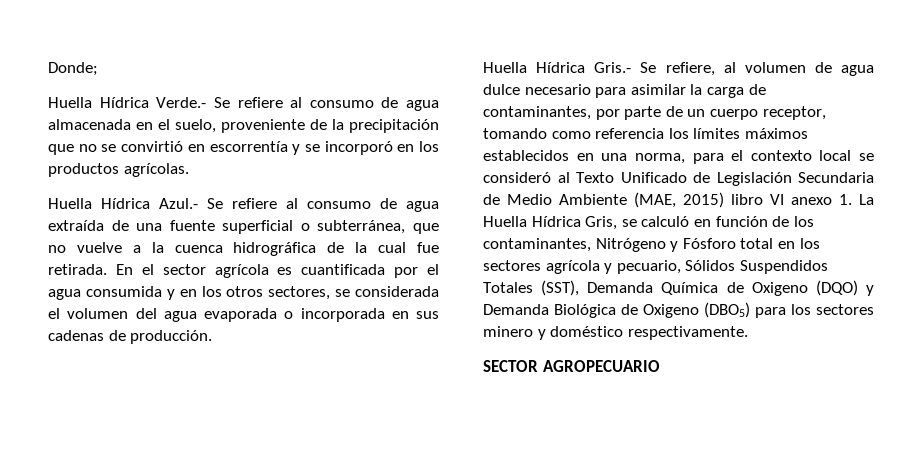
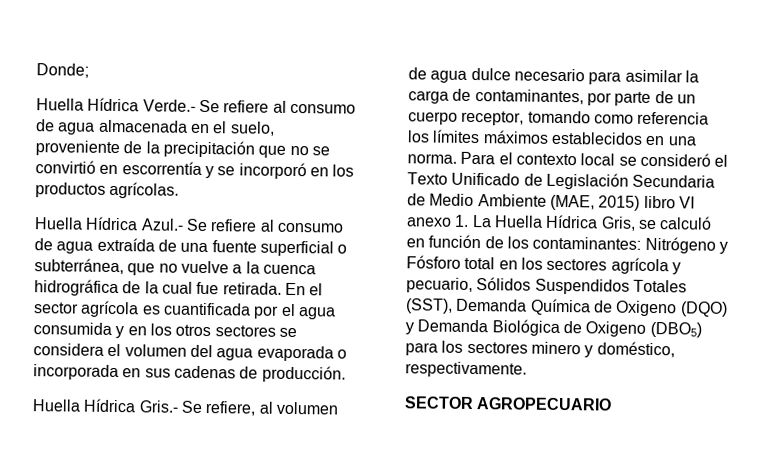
- En el sector agrícola es cuantificada por el agua consumida y en los otros sectores, se considerada el volumen del agua evaporada o incorporada en sus cadenas de producción.
+ En el sector agrícola es cuantificada por el agua consumida y en los otros sectores se considera el volumen del agua evaporada o incorporada en sus cadenas de producción.
- Huella Hídrica Gris.- Se refiere, al volumen de agua dulce necesario para asimilar la carga de contaminantes, por parte de un cuerpo receptor, tomando como referencia los límites máximos establecidos en una norma, para el contexto local se consideró al Texto Unificado de Legislación Secundaria de Medio Ambiente (MAE, 2015) libro VI anexo 1. La Huella Hídrica Gris, se calculó en función de los contaminantes, Nitrógeno y Fósforo total en los sectores agrícola y pecuario, Sólidos Suspendidos Totales (SST), Demanda Química de Oxigeno (DQO) y Demanda Biológica de Oxigeno (DBO5) para los sectores minero y doméstico respectivamente.
+ Huella Hídrica Gris.- Se refiere, al volumen de agua dulce necesario para asimilar la carga de contaminantes, por parte de un cuerpo receptor, tomando como referencia los límites máximos establecidos en una norma. Para el contexto local se consideró el Texto Unificado de Legislación Secundaria de Medio Ambiente (MAE, 2015) libro VI anexo 1. La Huella Hídrica Gris, se calculó en función de los contaminantes: Nitrógeno y Fósforo total en los sectores agrícola y pecuario, Sólidos Suspendidos Totales (SST), Demanda Química de Oxigeno (DQO) y Demanda Biológica de Oxigeno (DBO5) para los sectores minero y doméstico, respectivamente.

